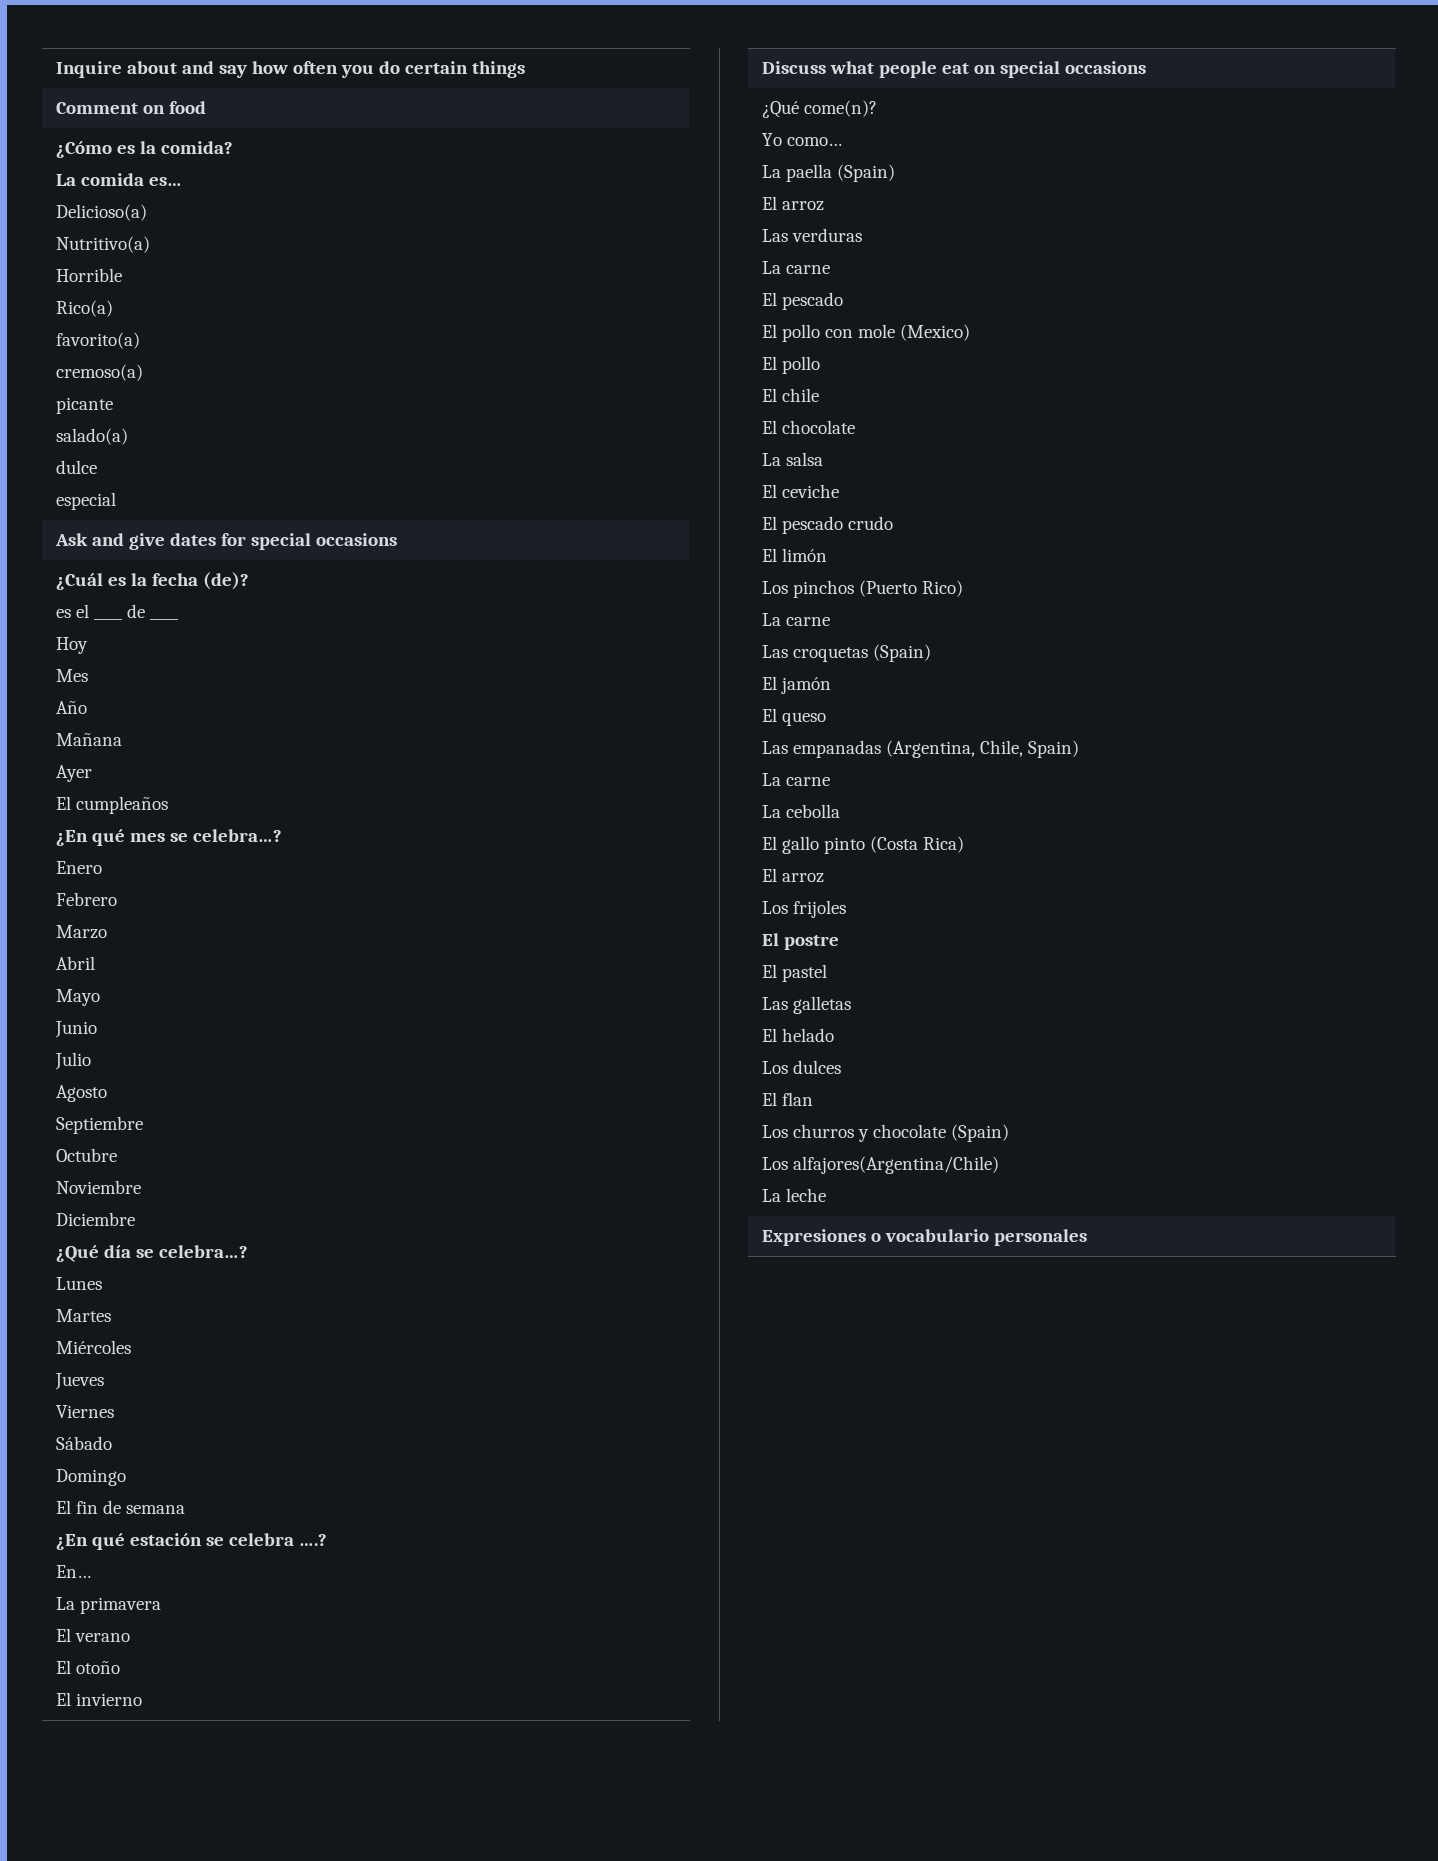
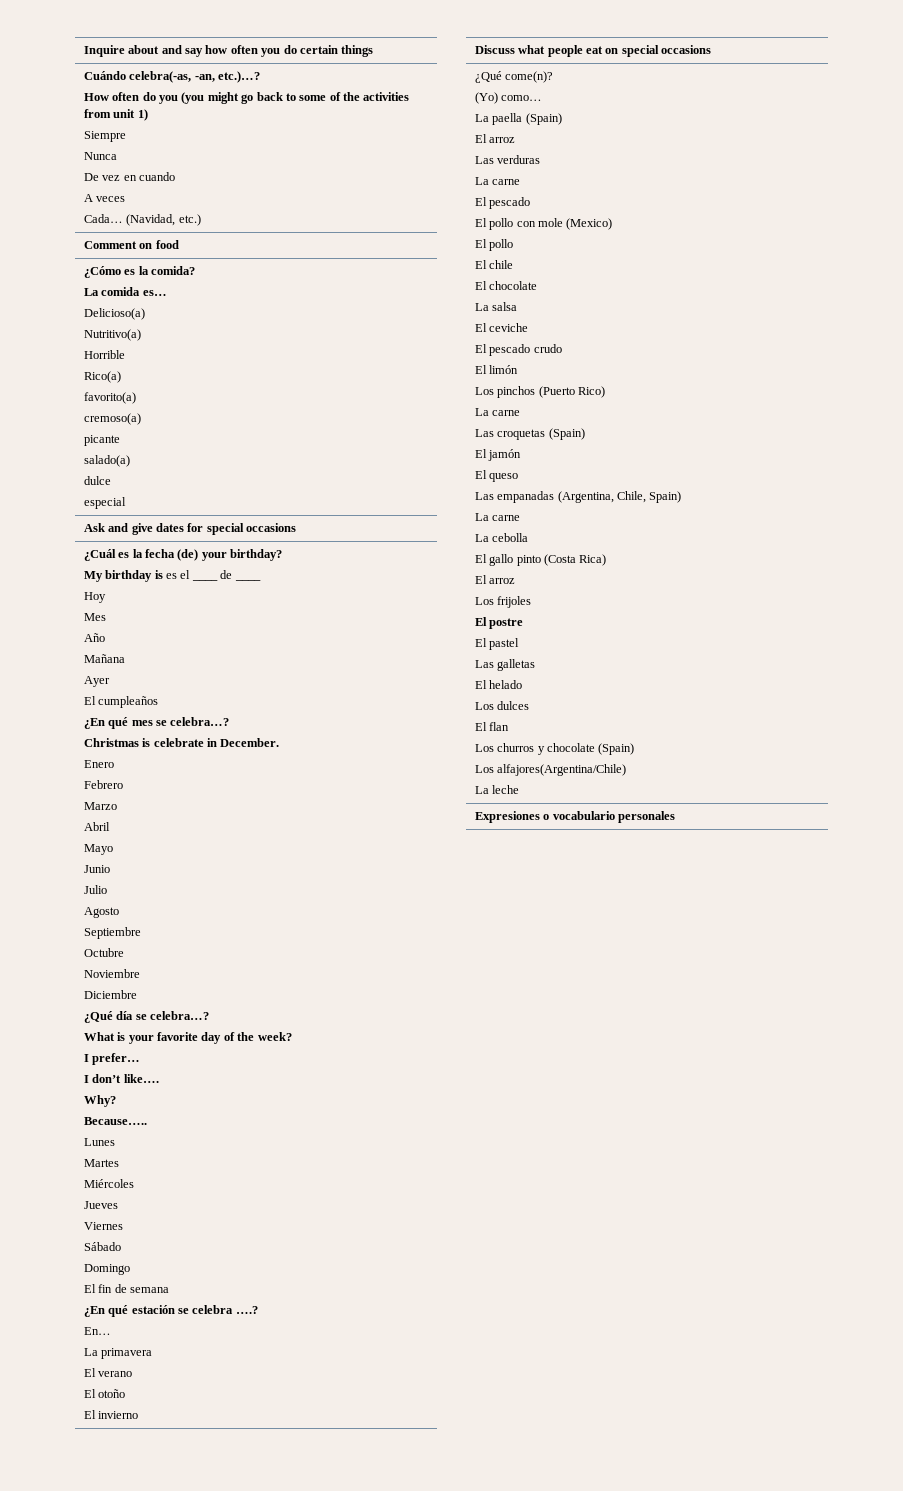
+ Cuándo celebra(-as, -an, etc.)…?
+ How often do you (you might go back to some of the activities from unit 1)
+ Siempre
+ Nunca
+ De vez en cuando
+ A veces
+ Cada… (Navidad, etc.)
- ¿Cuál es la fecha (de)?
- es el ____ de ____
+ ¿Cuál es la fecha (de) your birthday?
+ My birthday is es el ____ de ____
+ Christmas is celebrate in December.
+ What is your favorite day of the week?
+ I prefer…
+ I don’t like….
+ Why?
+ Because…..
- Yo como…
+ (Yo) como…

